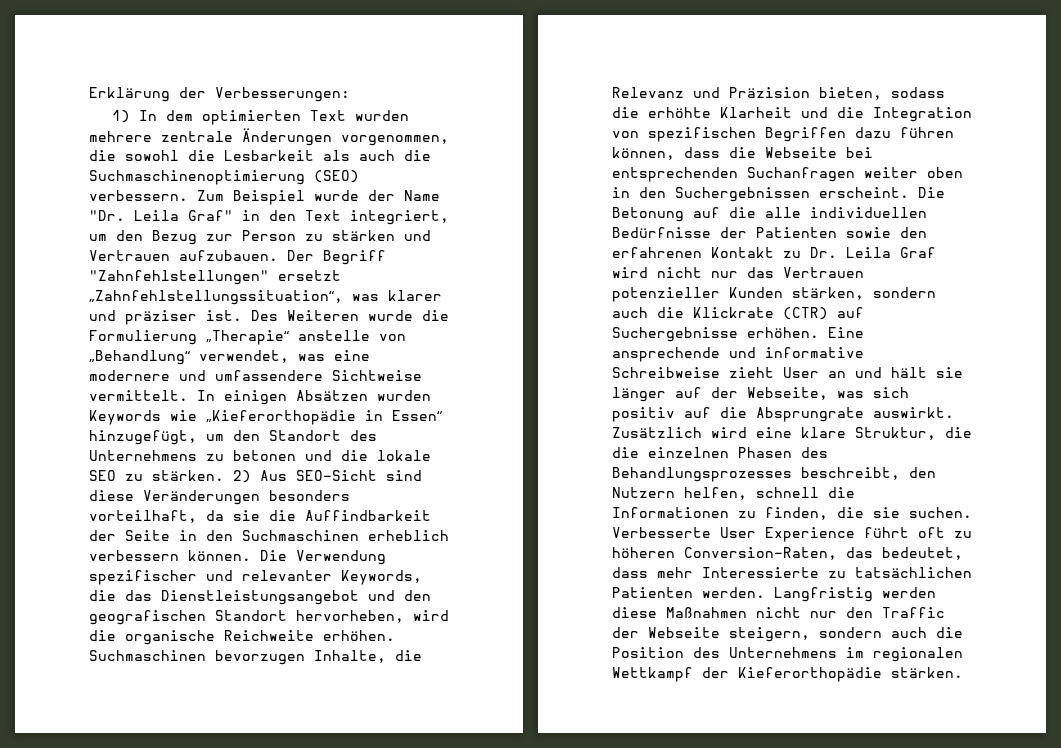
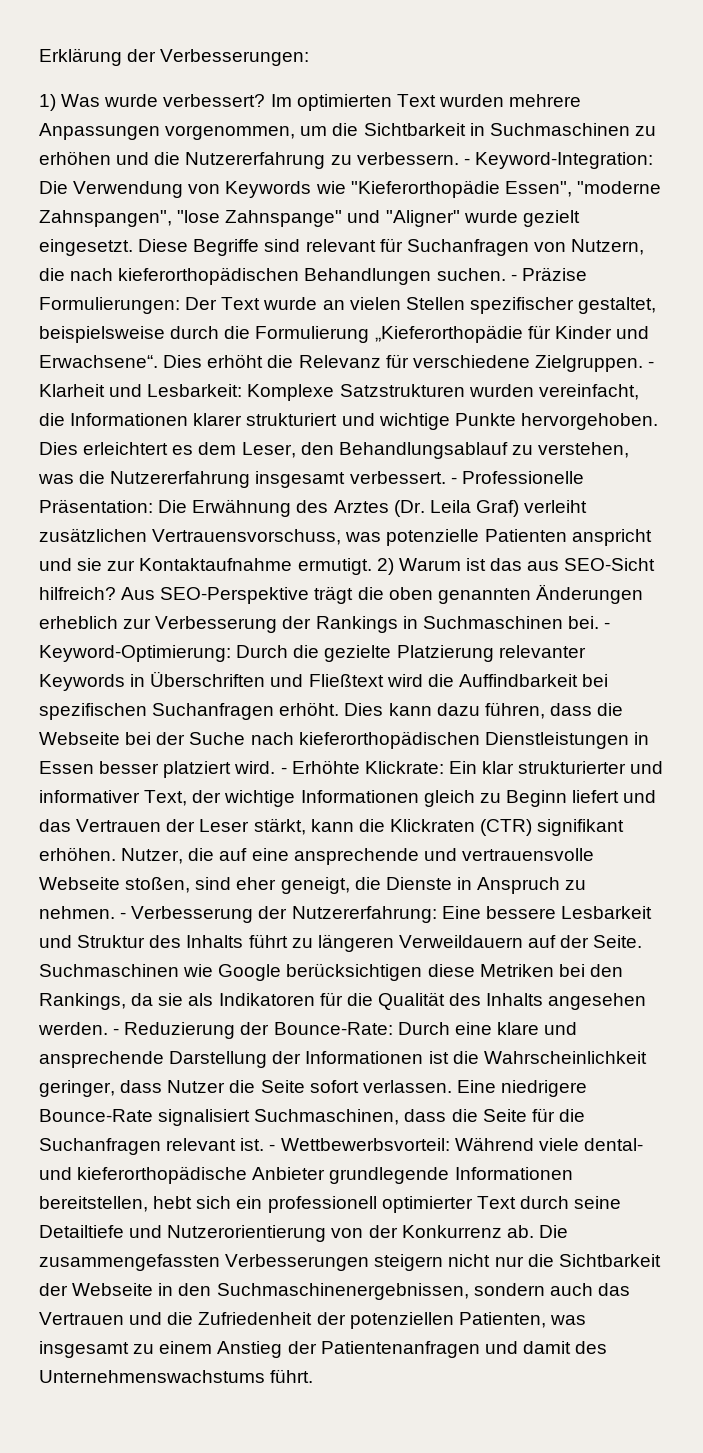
- 1) In dem optimierten Text wurden mehrere zentrale Änderungen vorgenommen, die sowohl die Lesbarkeit als auch die Suchmaschinenoptimierung (SEO) verbessern. Zum Beispiel wurde der Name "Dr. Leila Graf" in den Text integriert, um den Bezug zur Person zu stärken und Vertrauen aufzubauen. Der Begriff "Zahnfehlstellungen" ersetzt „Zahnfehlstellungssituation“, was klarer und präziser ist. Des Weiteren wurde die Formulierung „Therapie“ anstelle von „Behandlung“ verwendet, was eine modernere und umfassendere Sichtweise vermittelt. In einigen Absätzen wurden Keywords wie „Kieferorthopädie in Essen“ hinzugefügt, um den Standort des Unternehmens zu betonen und die lokale SEO zu stärken. 2) Aus SEO-Sicht sind diese Veränderungen besonders vorteilhaft, da sie die Auffindbarkeit der Seite in den Suchmaschinen erheblich verbessern können. Die Verwendung spezifischer und relevanter Keywords, die das Dienstleistungsangebot und den geografischen Standort hervorheben, wird die organische Reichweite erhöhen. Suchmaschinen bevorzugen Inhalte, die Relevanz und Präzision bieten, sodass die erhöhte Klarheit und die Integration von spezifischen Begriffen dazu führen können, dass die Webseite bei entsprechenden Suchanfragen weiter oben in den Suchergebnissen erscheint. Die Betonung auf die alle individuellen Bedürfnisse der Patienten sowie den erfahrenen Kontakt zu Dr. Leila Graf wird nicht nur das Vertrauen potenzieller Kunden stärken, sondern auch die Klickrate (CTR) auf Suchergebnisse erhöhen. Eine ansprechende und informative Schreibweise zieht User an und hält sie länger auf der Webseite, was sich positiv auf die Absprungrate auswirkt. Zusätzlich wird eine klare Struktur, die die einzelnen Phasen des Behandlungsprozesses beschreibt, den Nutzern helfen, schnell die Informationen zu finden, die sie suchen. Verbesserte User Experience führt oft zu höheren Conversion-Raten, das bedeutet, dass mehr Interessierte zu tatsächlichen Patienten werden. Langfristig werden diese Maßnahmen nicht nur den Traffic der Webseite steigern, sondern auch die Position des Unternehmens im regionalen Wettkampf der Kieferorthopädie stärken.
+ 1) Was wurde verbessert? Im optimierten Text wurden mehrere Anpassungen vorgenommen, um die Sichtbarkeit in Suchmaschinen zu erhöhen und die Nutzererfahrung zu verbessern. - Keyword-Integration: Die Verwendung von Keywords wie "Kieferorthopädie Essen", "moderne Zahnspangen", "lose Zahnspange" und "Aligner" wurde gezielt eingesetzt. Diese Begriffe sind relevant für Suchanfragen von Nutzern, die nach kieferorthopädischen Behandlungen suchen. - Präzise Formulierungen: Der Text wurde an vielen Stellen spezifischer gestaltet, beispielsweise durch die Formulierung „Kieferorthopädie für Kinder und Erwachsene“. Dies erhöht die Relevanz für verschiedene Zielgruppen. - Klarheit und Lesbarkeit: Komplexe Satzstrukturen wurden vereinfacht, die Informationen klarer strukturiert und wichtige Punkte hervorgehoben. Dies erleichtert es dem Leser, den Behandlungsablauf zu verstehen, was die Nutzererfahrung insgesamt verbessert. - Professionelle Präsentation: Die Erwähnung des Arztes (Dr. Leila Graf) verleiht zusätzlichen Vertrauensvorschuss, was potenzielle Patienten anspricht und sie zur Kontaktaufnahme ermutigt. 2) Warum ist das aus SEO-Sicht hilfreich? Aus SEO-Perspektive trägt die oben genannten Änderungen erheblich zur Verbesserung der Rankings in Suchmaschinen bei. - Keyword-Optimierung: Durch die gezielte Platzierung relevanter Keywords in Überschriften und Fließtext wird die Auffindbarkeit bei spezifischen Suchanfragen erhöht. Dies kann dazu führen, dass die Webseite bei der Suche nach kieferorthopädischen Dienstleistungen in Essen besser platziert wird. - Erhöhte Klickrate: Ein klar strukturierter und informativer Text, der wichtige Informationen gleich zu Beginn liefert und das Vertrauen der Leser stärkt, kann die Klickraten (CTR) signifikant erhöhen. Nutzer, die auf eine ansprechende und vertrauensvolle Webseite stoßen, sind eher geneigt, die Dienste in Anspruch zu nehmen. - Verbesserung der Nutzererfahrung: Eine bessere Lesbarkeit und Struktur des Inhalts führt zu längeren Verweildauern auf der Seite. Suchmaschinen wie Google berücksichtigen diese Metriken bei den Rankings, da sie als Indikatoren für die Qualität des Inhalts angesehen werden. - Reduzierung der Bounce-Rate: Durch eine klare und ansprechende Darstellung der Informationen ist die Wahrscheinlichkeit geringer, dass Nutzer die Seite sofort verlassen. Eine niedrigere Bounce-Rate signalisiert Suchmaschinen, dass die Seite für die Suchanfragen relevant ist. - Wettbewerbsvorteil: Während viele dental- und kieferorthopädische Anbieter grundlegende Informationen bereitstellen, hebt sich ein professionell optimierter Text durch seine Detailtiefe und Nutzerorientierung von der Konkurrenz ab. Die zusammengefassten Verbesserungen steigern nicht nur die Sichtbarkeit der Webseite in den Suchmaschinenergebnissen, sondern auch das Vertrauen und die Zufriedenheit der potenziellen Patienten, was insgesamt zu einem Anstieg der Patientenanfragen und damit des Unternehmenswachstums führt.

